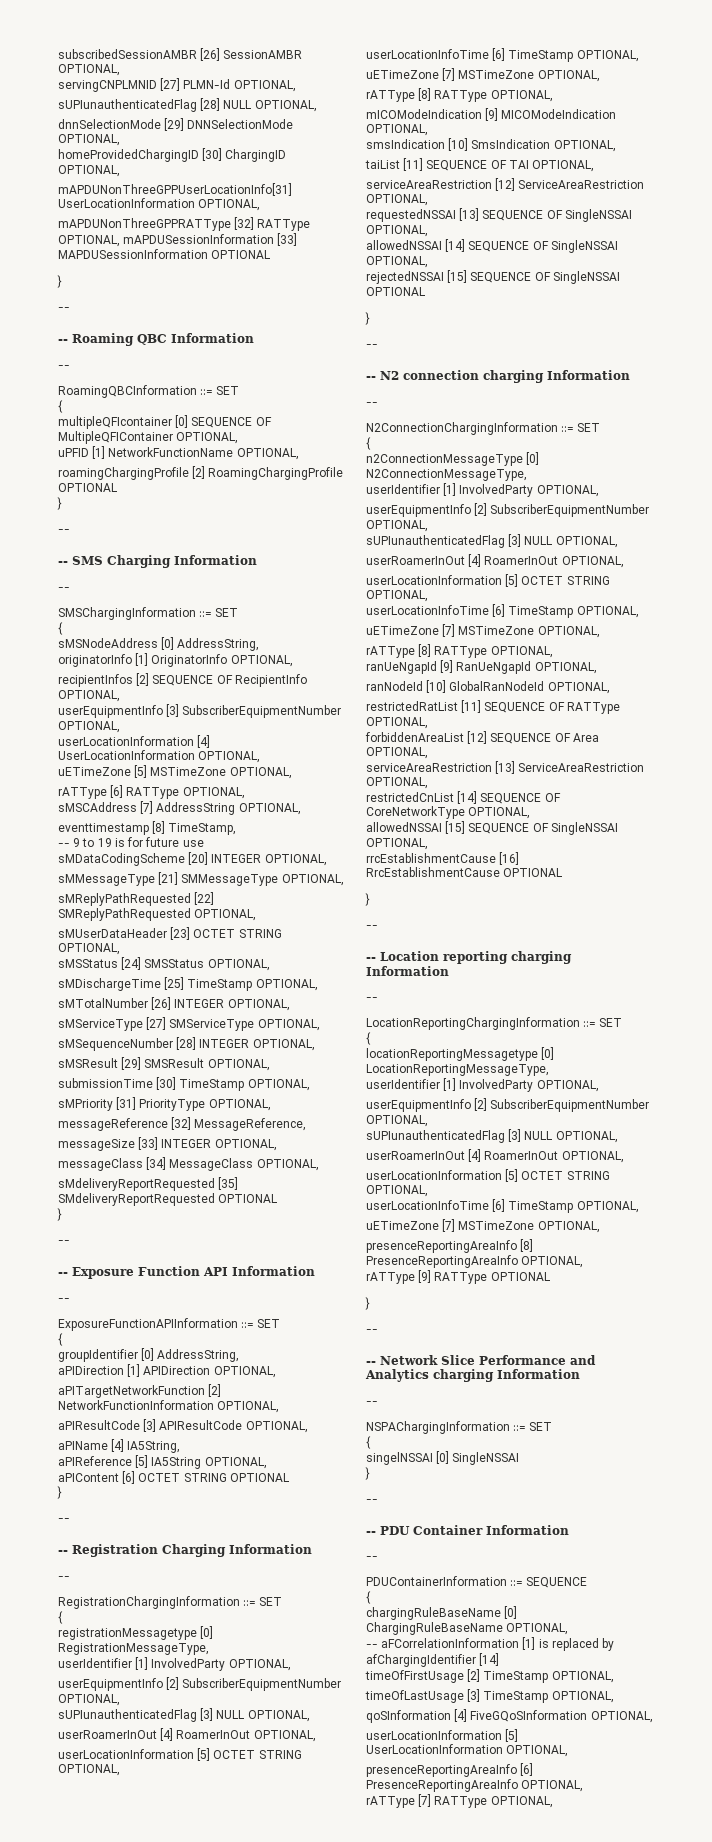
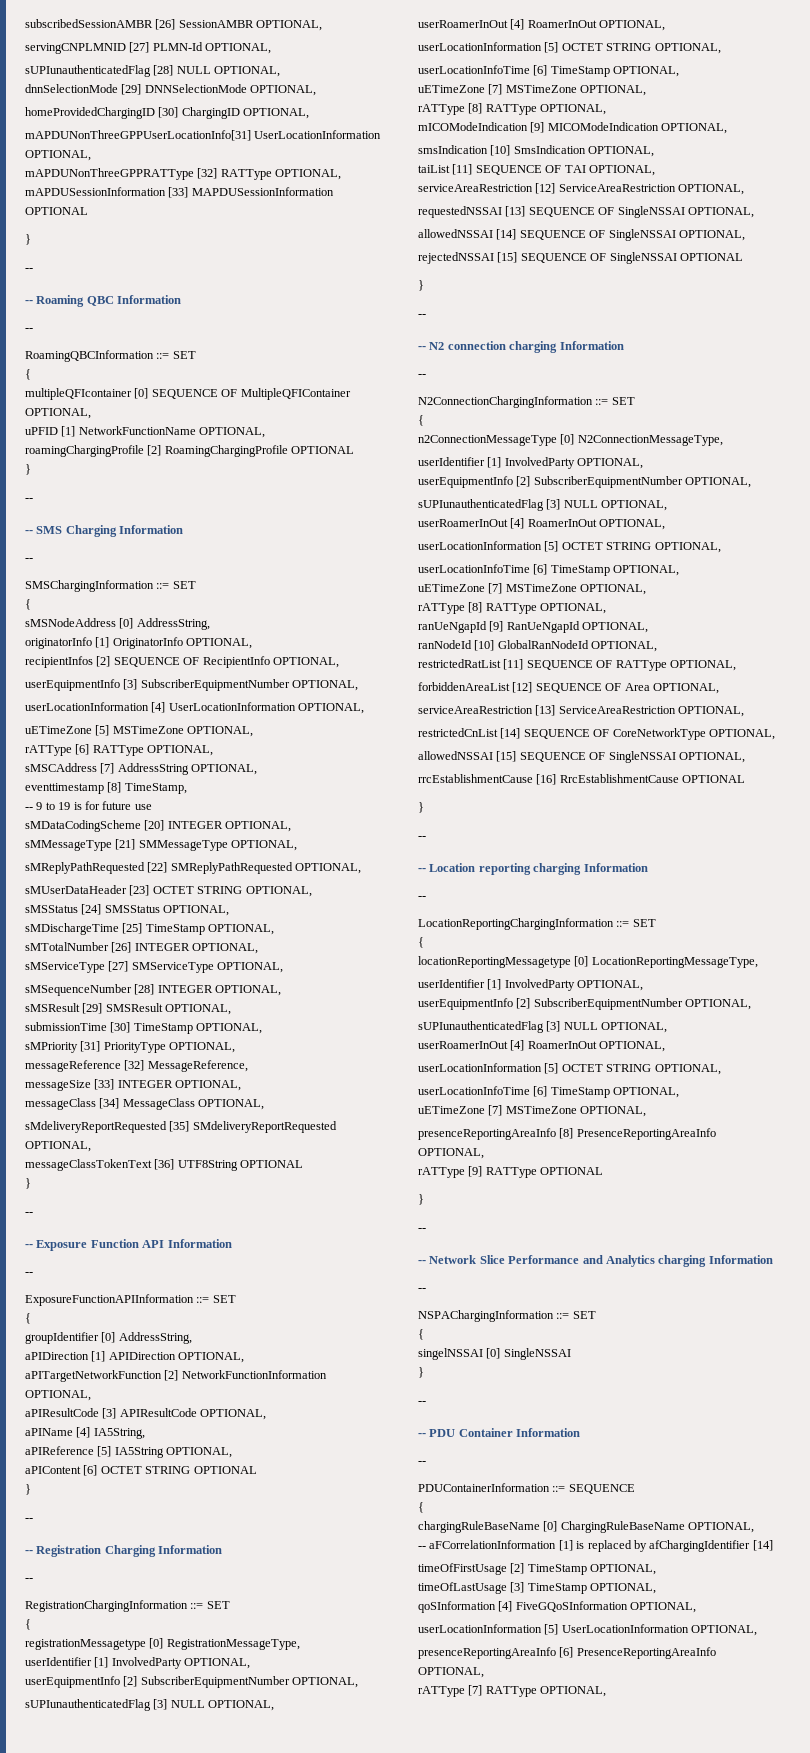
- sMdeliveryReportRequested [35] SMdeliveryReportRequested OPTIONAL
+ sMdeliveryReportRequested [35] SMdeliveryReportRequested OPTIONAL,
+ messageClassTokenText [36] UTF8String OPTIONAL

